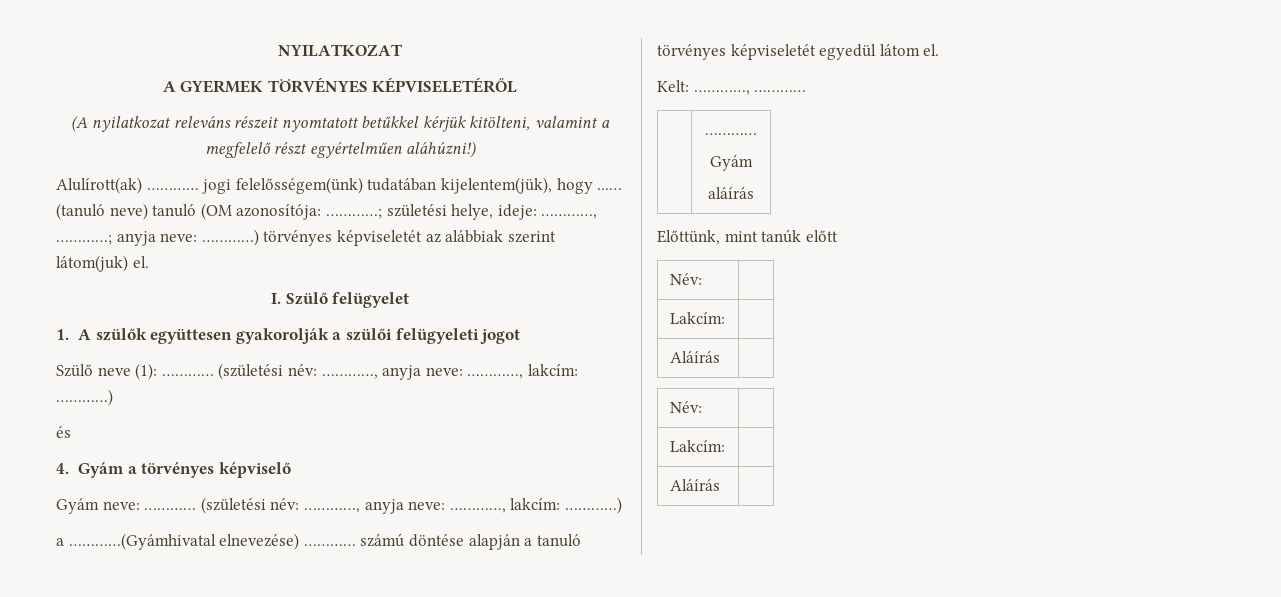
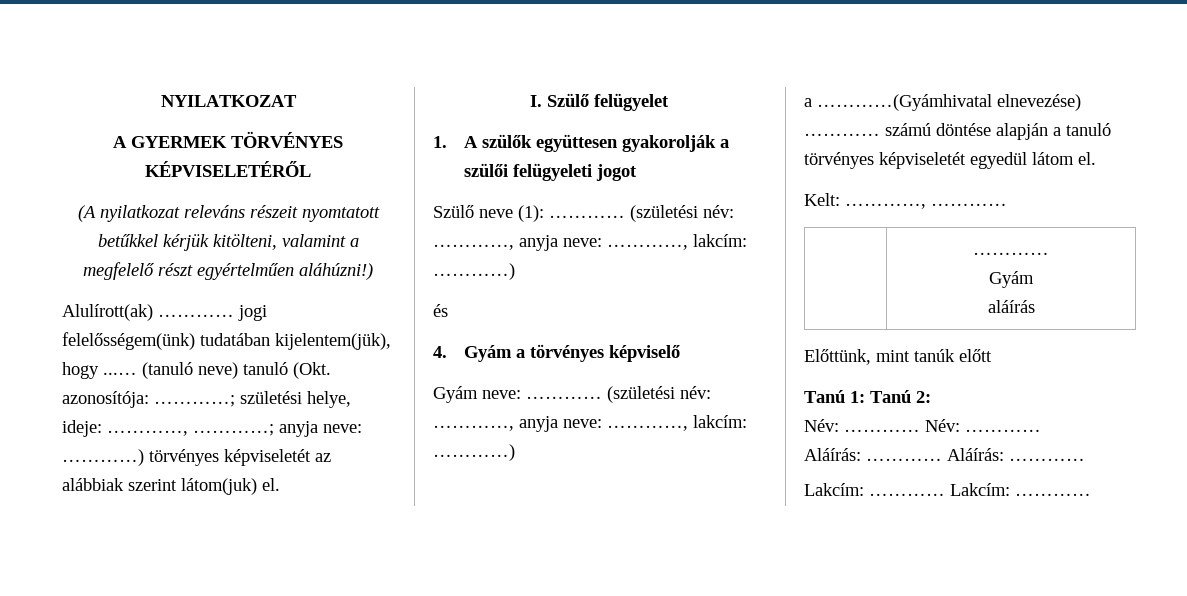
- (tanuló neve) tanuló (OM azonosítója: …………; születési helye, ideje: …………, …………; anyja neve: …………) törvényes képviseletét az alábbiak szerint látom(juk) el.
+ (tanuló neve) tanuló (Okt. azonosítója: …………; születési helye, ideje: …………, …………; anyja neve: …………) törvényes képviseletét az alábbiak szerint látom(juk) el.
  Előttünk, mint tanúk előtt
- Név: |
- Lakcím: |
- Aláírás |
- Név: |
- Lakcím: |
- Aláírás |
+ Tanú 1: Tanú 2:
+ Név: ………… Név: …………
+ Aláírás: ………… Aláírás: …………
+ Lakcím: ………… Lakcím: …………

